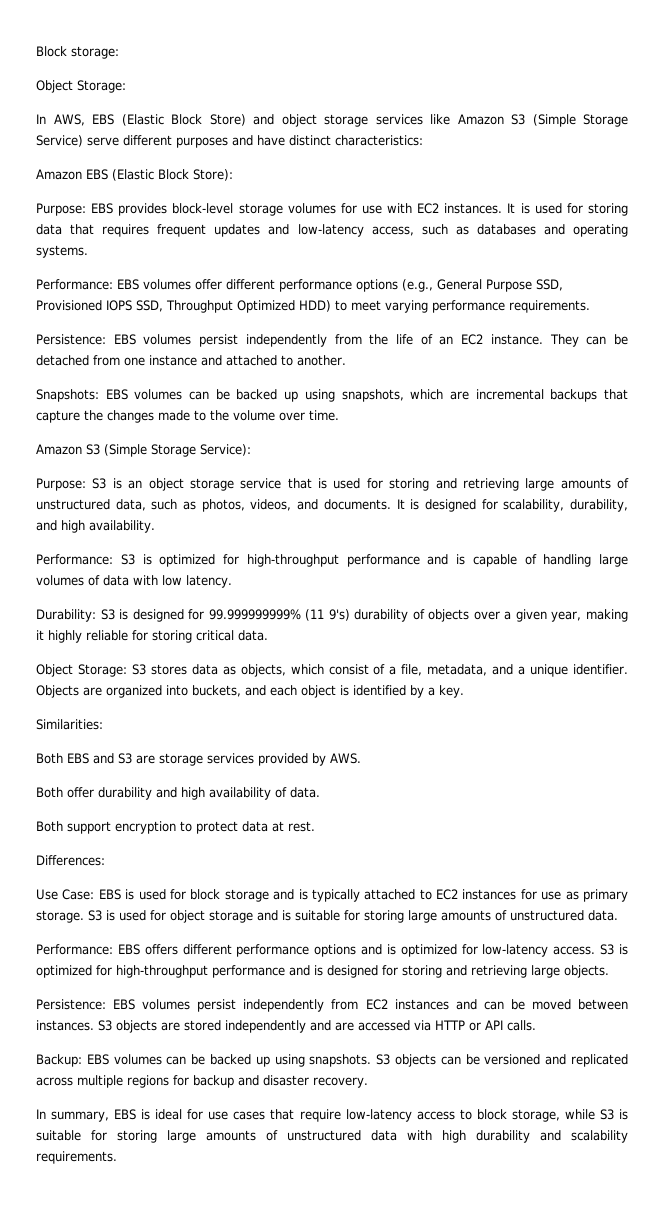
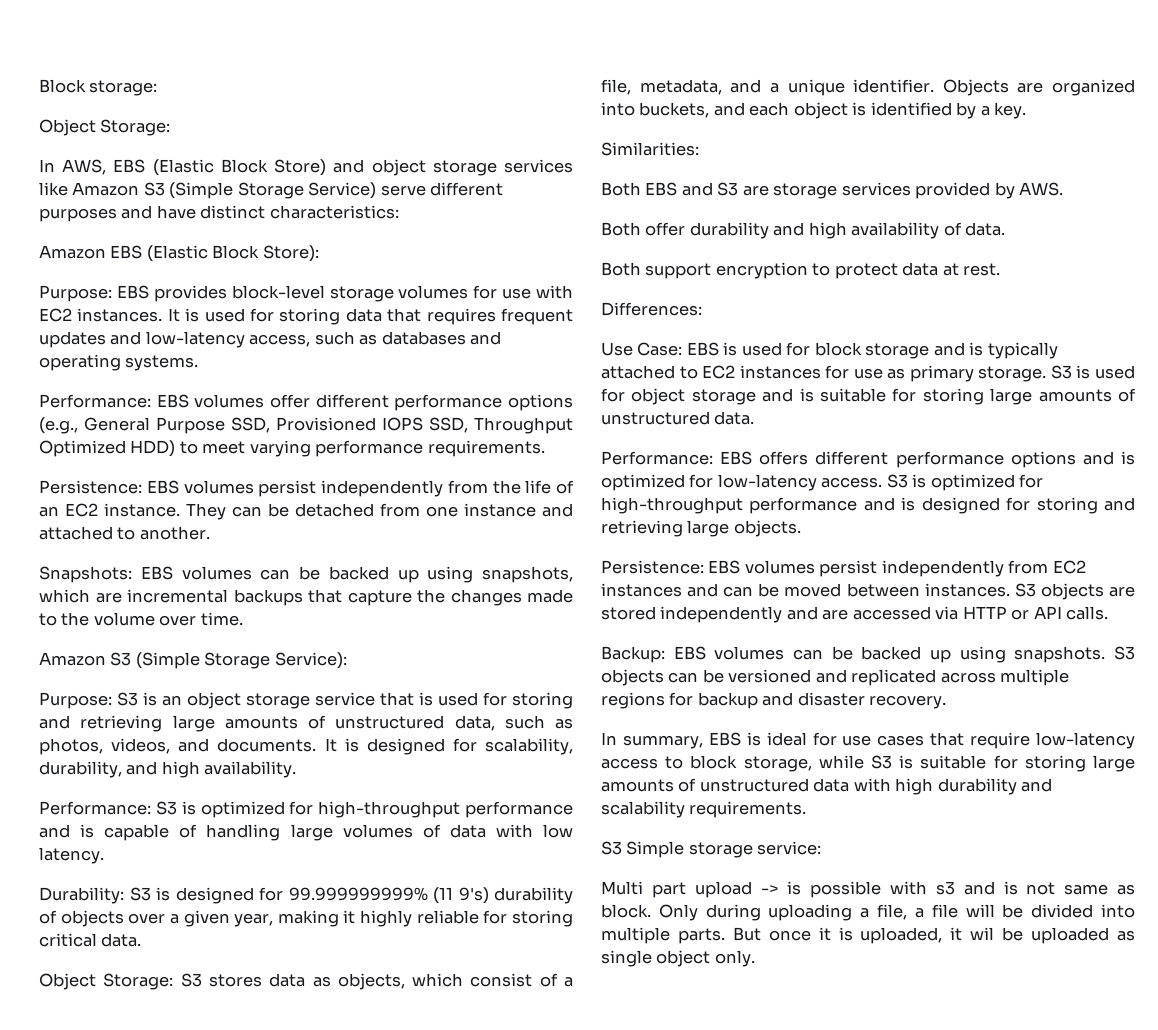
+ S3 Simple storage service:
+ Multi part upload -> is possible with s3 and is not same as block. Only during uploading a file, a file will be divided into multiple parts. But once it is uploaded, it wil be uploaded as single object only.

